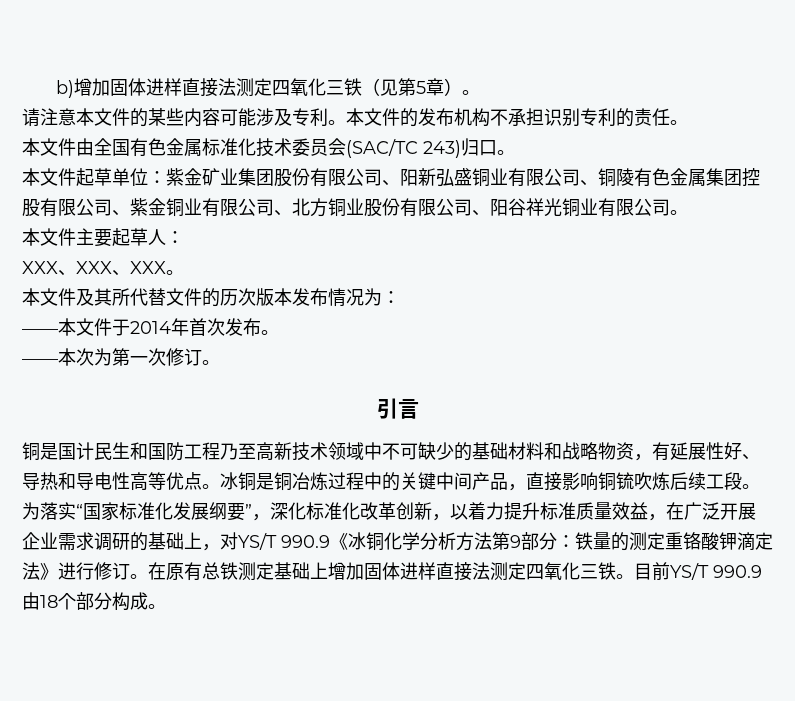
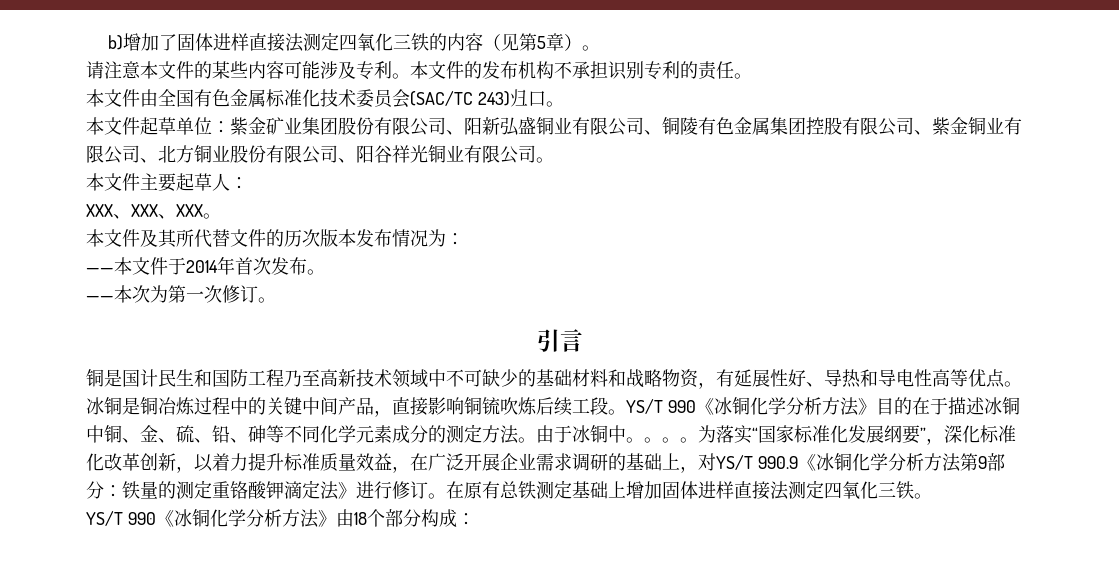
- b)增加固体进样直接法测定四氧化三铁（见第5章）。
+ b)增加了固体进样直接法测定四氧化三铁的内容（见第5章）。
+ YS/T 990《冰铜化学分析方法》目的在于描述冰铜中铜、金、硫、铅、砷等不同化学元素成分的测定方法。由于冰铜中。。。。
- 在原有总铁测定基础上增加固体进样直接法测定四氧化三铁。目前YS/T 990.9由18个部分构成。
+ 在原有总铁测定基础上增加固体进样直接法测定四氧化三铁。
+ YS/T 990《冰铜化学分析方法》由18个部分构成：

